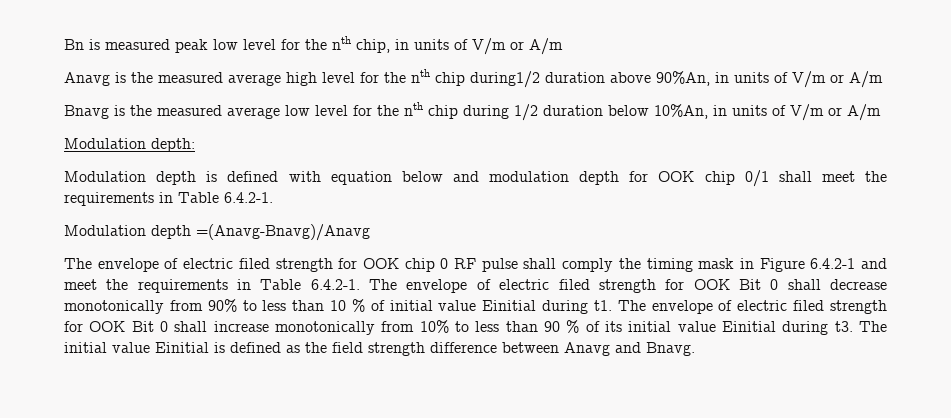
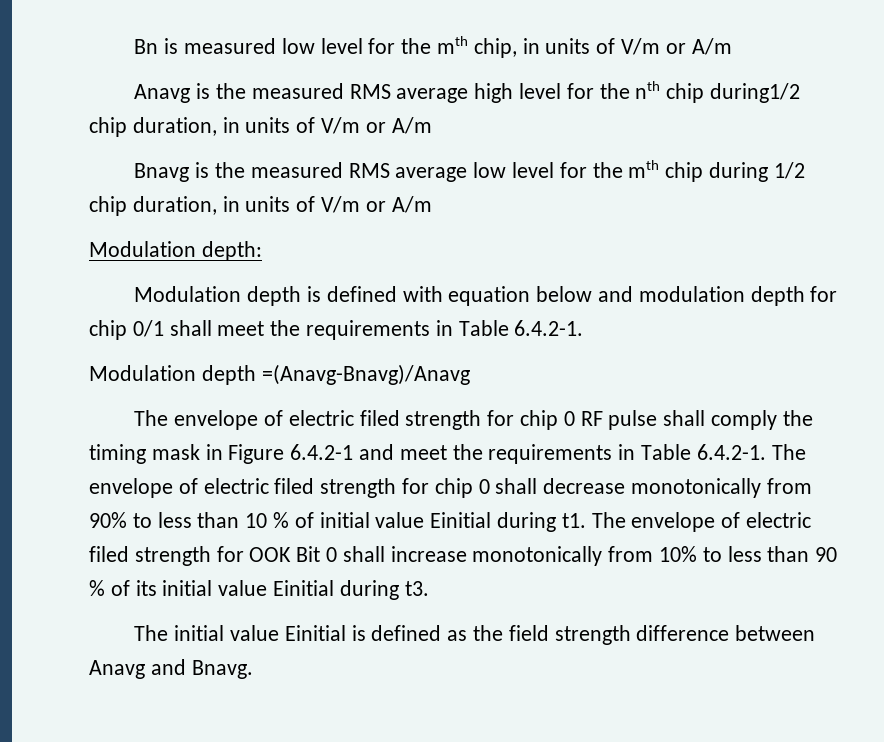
- Bn is measured peak low level for the nth chip, in units of V/m or A/m
+ Bn is measured low level for the mth chip, in units of V/m or A/m
- Anavg is the measured average high level for the nth chip during1/2 duration above 90%An, in units of V/m or A/m
+ Anavg is the measured RMS average high level for the nth chip during1/2 chip duration, in units of V/m or A/m
- Bnavg is the measured average low level for the nth chip during 1/2 duration below 10%An, in units of V/m or A/m
+ Bnavg is the measured RMS average low level for the mth chip during 1/2 chip duration, in units of V/m or A/m
- Modulation depth is defined with equation below and modulation depth for OOK chip 0/1 shall meet the requirements in Table 6.4.2-1.
+ Modulation depth is defined with equation below and modulation depth for chip 0/1 shall meet the requirements in Table 6.4.2-1.
- The envelope of electric filed strength for OOK chip 0 RF pulse shall comply the timing mask in Figure 6.4.2-1 and meet the requirements in Table 6.4.2-1. The envelope of electric filed strength for OOK Bit 0 shall decrease monotonically from 90% to less than 10 % of initial value Einitial during t1.
+ The envelope of electric filed strength for chip 0 RF pulse shall comply the timing mask in Figure 6.4.2-1 and meet the requirements in Table 6.4.2-1. The envelope of electric filed strength for chip 0 shall decrease monotonically from 90% to less than 10 % of initial value Einitial during t1.
- The envelope of electric filed strength for OOK Bit 0 shall increase monotonically from 10% to less than 90 % of its initial value Einitial during t3. The initial value Einitial is defined as the field strength difference between Anavg and Bnavg.
+ The envelope of electric filed strength for OOK Bit 0 shall increase monotonically from 10% to less than 90 % of its initial value Einitial during t3.
+ The initial value Einitial is defined as the field strength difference between Anavg and Bnavg.

